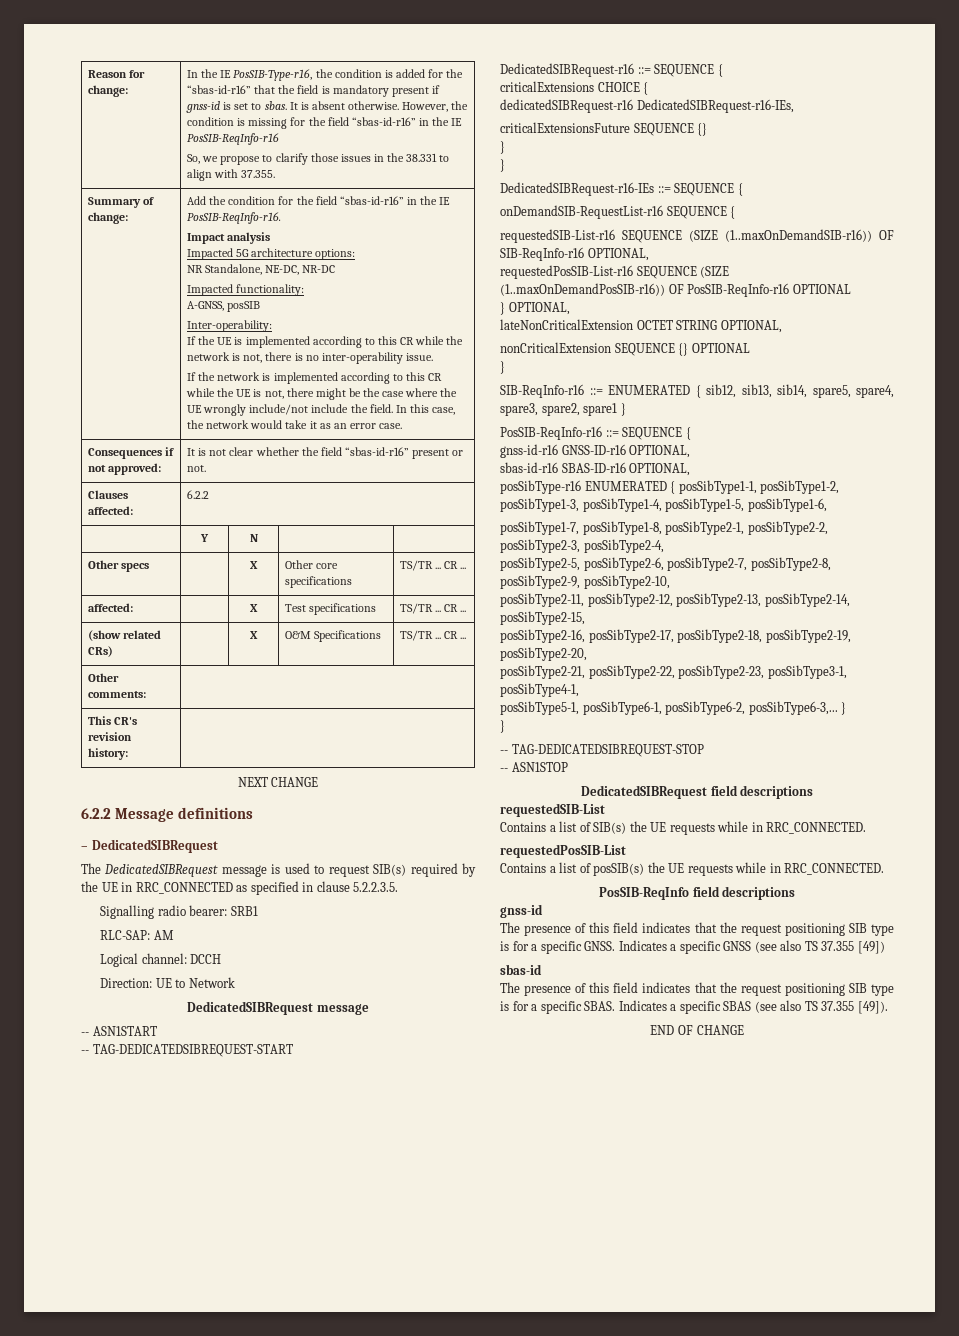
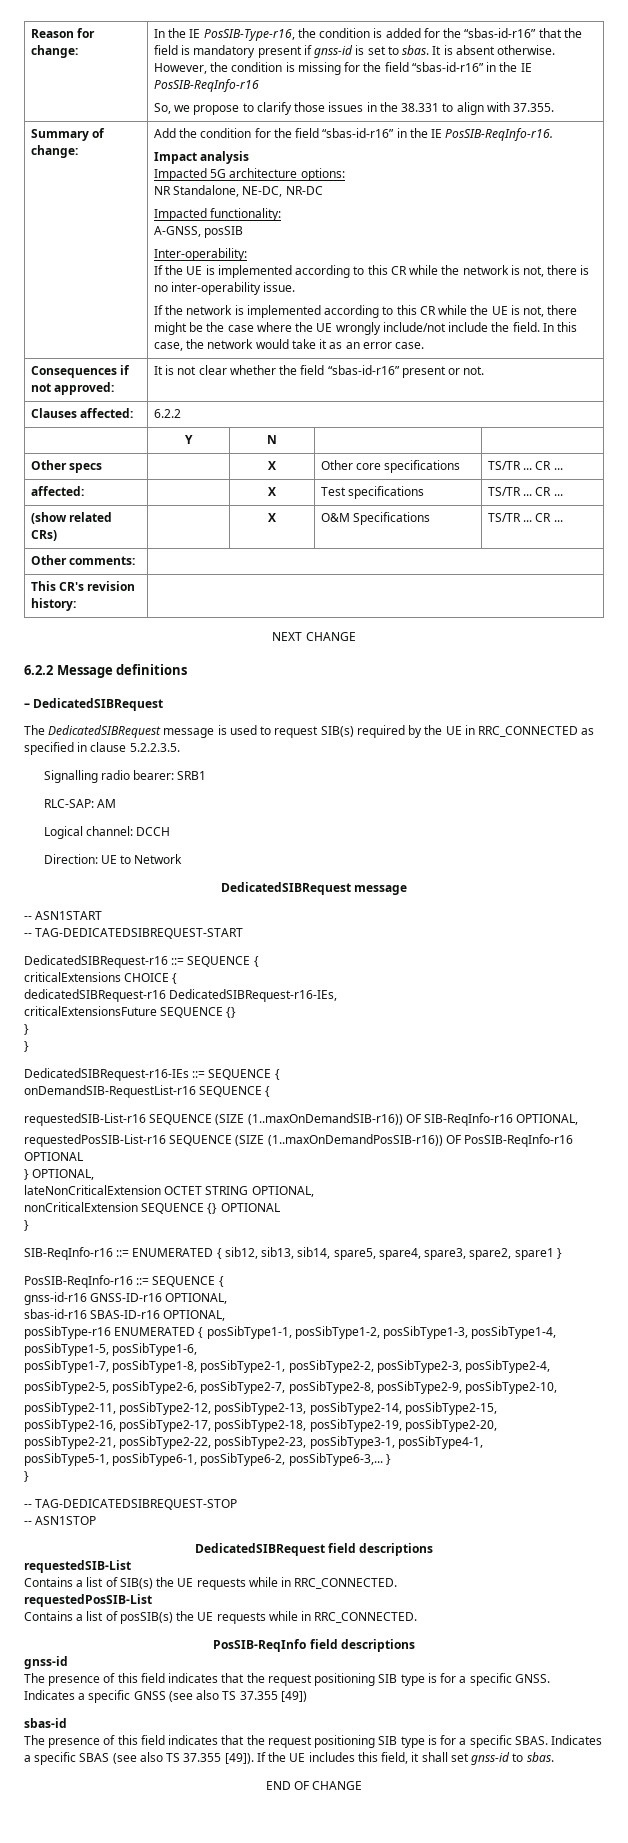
+ If the UE includes this field, it shall set gnss-id to sbas.

